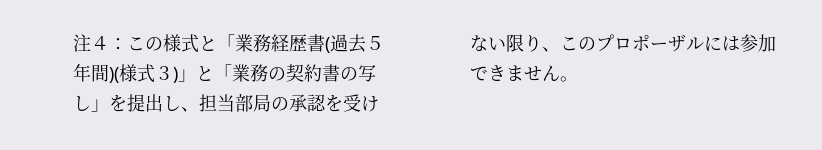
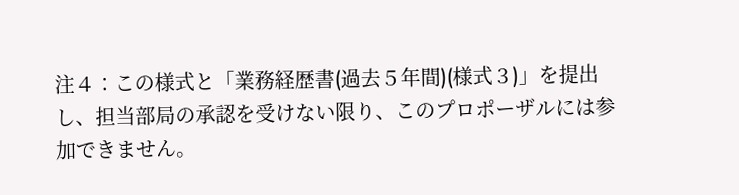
- 注４：この様式と「業務経歴書(過去５年間)(様式３)」と「業務の契約書の写し」を提出し、担当部局の承認を受けない限り、このプロポーザルには参加できません。
+ 注４：この様式と「業務経歴書(過去５年間)(様式３)」を提出し、担当部局の承認を受けない限り、このプロポーザルには参加できません。

